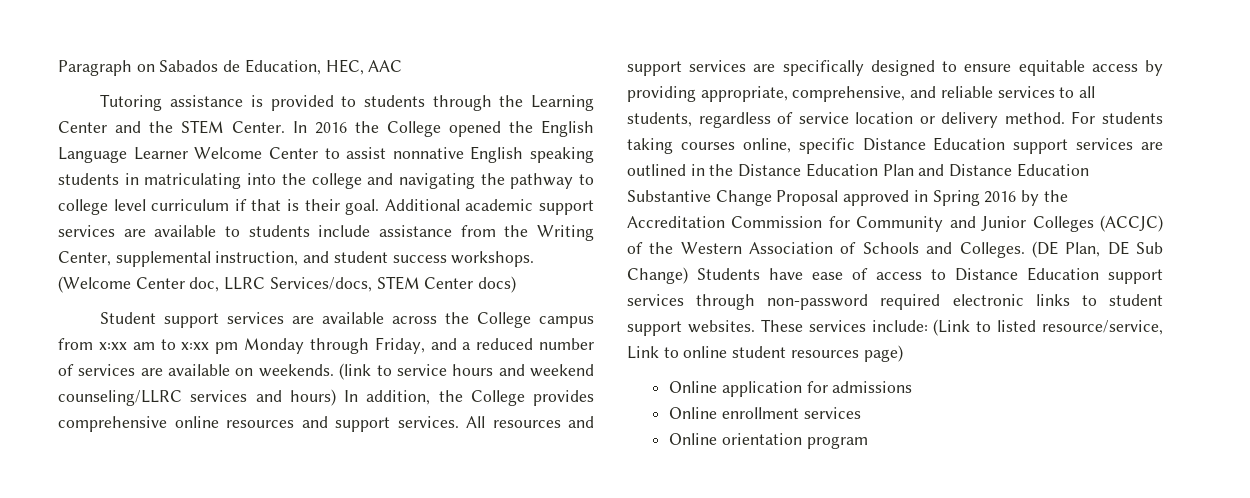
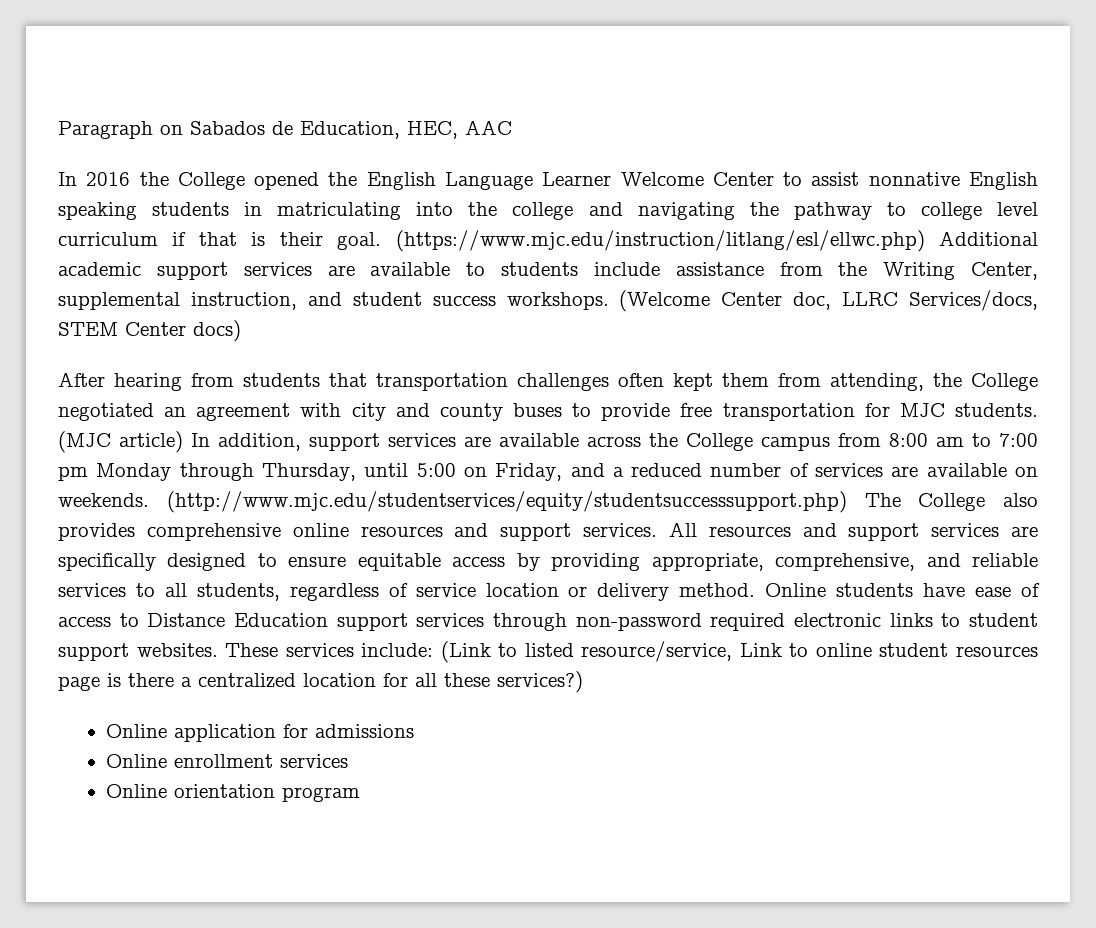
- Tutoring assistance is provided to students through the Learning Center and the STEM Center.
- Additional academic support services are available to students include assistance from the Writing Center, supplemental instruction, and student success workshops.
+ (https://www.mjc.edu/instruction/litlang/esl/ellwc.php) Additional academic support services are available to students include assistance from the Writing Center, supplemental instruction, and student success workshops.
- Student support services are available across the College campus from x:xx am to x:xx pm Monday through Friday, and a reduced number of services are available on weekends.
+ After hearing from students that transportation challenges often kept them from attending, the College negotiated an agreement with city and county buses to provide free transportation for MJC students. (MJC article) In addition, support services are available across the College campus from 8:00 am to 7:00 pm Monday through Thursday, until 5:00 on Friday, and a reduced number of services are available on weekends.
- (link to service hours and weekend counseling/LLRC services and hours) In addition, the College provides comprehensive online resources and support services.
+ (http://www.mjc.edu/studentservices/equity/studentsuccesssupport.php) The College also provides comprehensive online resources and support services.
- For students taking courses online, specific Distance Education support services are outlined in the Distance Education Plan and Distance Education Substantive Change Proposal approved in Spring 2016 by the Accreditation Commission for Community and Junior Colleges (ACCJC) of the Western Association of Schools and Colleges. (DE Plan, DE Sub Change) Students have ease of access to Distance Education support services through non-password required electronic links to student support websites.
+ Online students have ease of access to Distance Education support services through non-password required electronic links to student support websites.
- These services include: (Link to listed resource/service, Link to online student resources page)
+ These services include: (Link to listed resource/service, Link to online student resources page is there a centralized location for all these services?)

